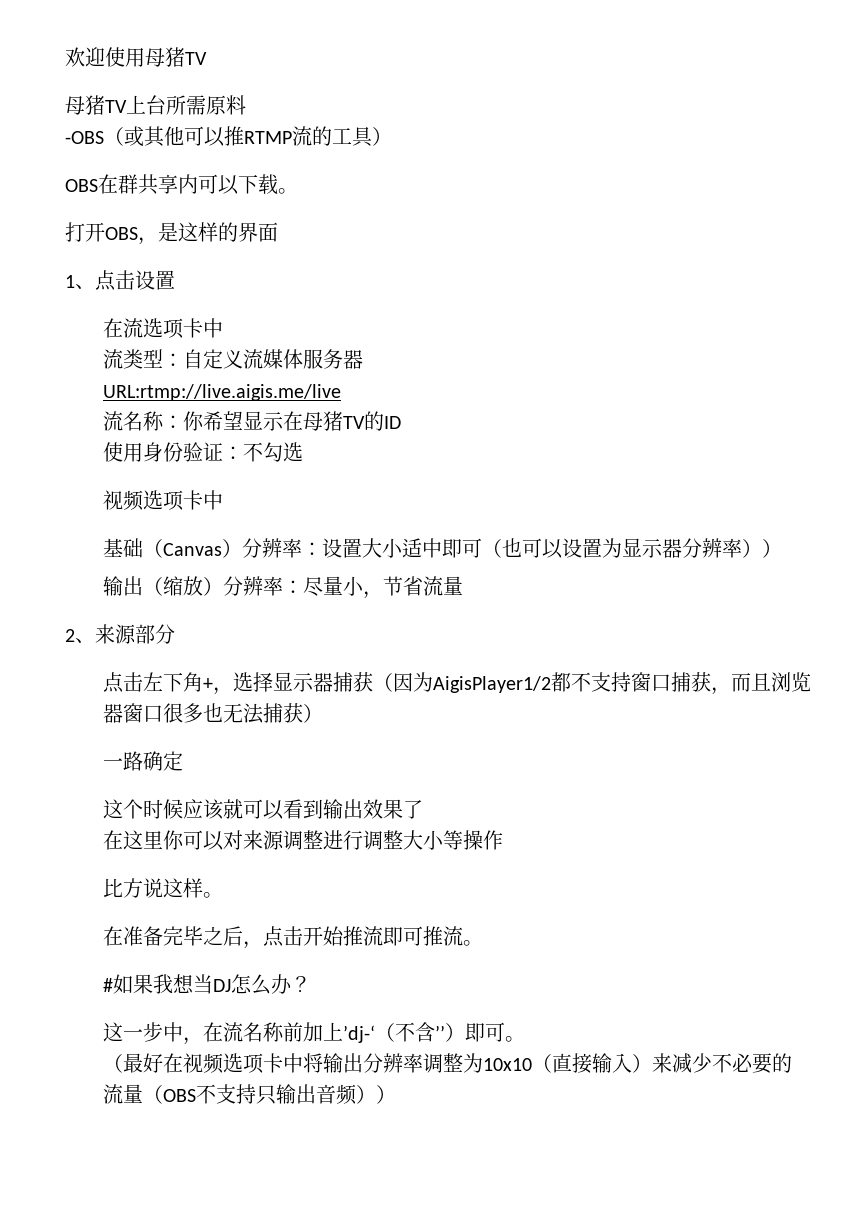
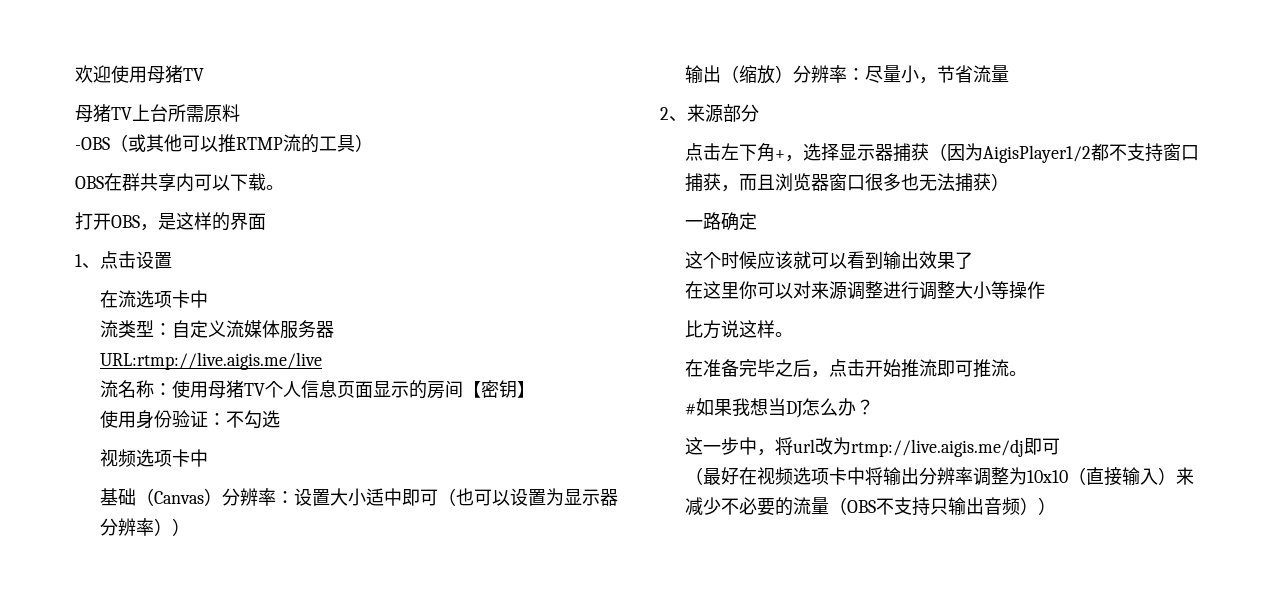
- 流名称：你希望显示在母猪TV的ID
+ 流名称：使用母猪TV个人信息页面显示的房间【密钥】
- 这一步中，在流名称前加上’dj-‘（不含’’）即可。
+ 这一步中，将url改为rtmp://live.aigis.me/dj即可

